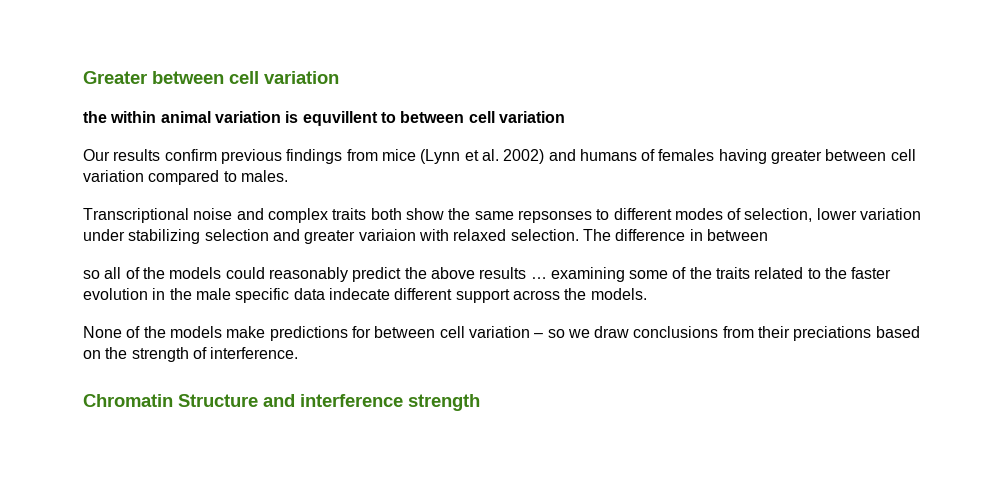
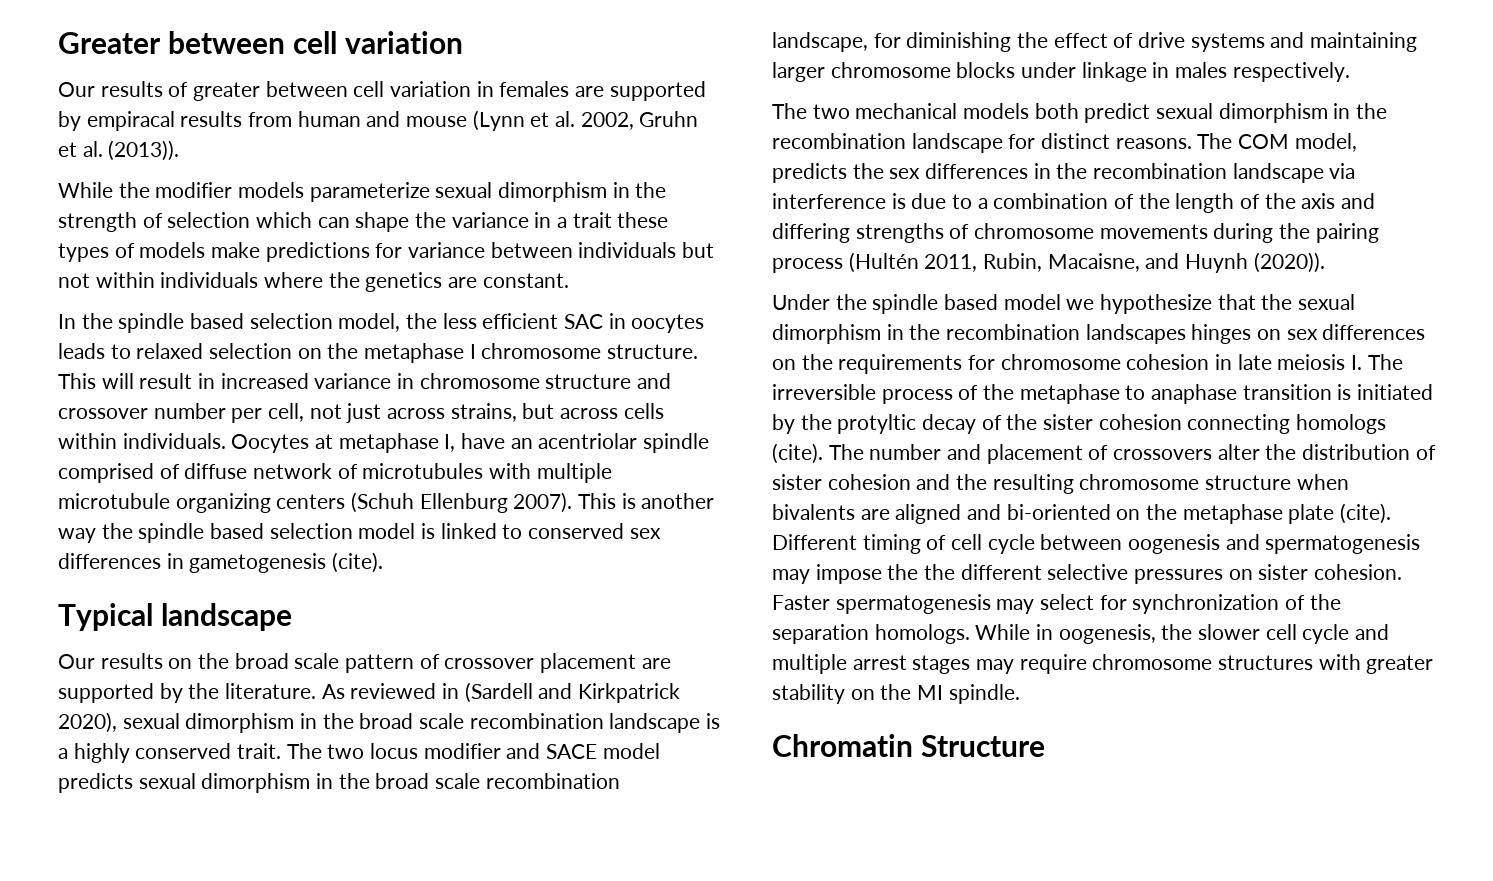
- the within animal variation is equvillent to between cell variation
- Our results confirm previous findings from mice (Lynn et al. 2002) and humans of females having greater between cell variation compared to males.
- Transcriptional noise and complex traits both show the same repsonses to different modes of selection, lower variation under stabilizing selection and greater variaion with relaxed selection. The difference in between
- so all of the models could reasonably predict the above results … examining some of the traits related to the faster evolution in the male specific data indecate different support across the models.
- None of the models make predictions for between cell variation – so we draw conclusions from their preciations based on the strength of interference.
+ Our results of greater between cell variation in females are supported by empiracal results from human and mouse (Lynn et al. 2002, Gruhn et al. (2013)).
+ While the modifier models parameterize sexual dimorphism in the strength of selection which can shape the variance in a trait these types of models make predictions for variance between individuals but not within individuals where the genetics are constant.
+ In the spindle based selection model, the less efficient SAC in oocytes leads to relaxed selection on the metaphase I chromosome structure. This will result in increased variance in chromosome structure and crossover number per cell, not just across strains, but across cells within individuals. Oocytes at metaphase I, have an acentriolar spindle comprised of diffuse network of microtubules with multiple microtubule organizing centers (Schuh Ellenburg 2007). This is another way the spindle based selection model is linked to conserved sex differences in gametogenesis (cite).
+ Typical landscape
+ Our results on the broad scale pattern of crossover placement are supported by the literature. As reviewed in (Sardell and Kirkpatrick 2020), sexual dimorphism in the broad scale recombination landscape is a highly conserved trait. The two locus modifier and SACE model predicts sexual dimorphism in the broad scale recombination landscape, for diminishing the effect of drive systems and maintaining larger chromosome blocks under linkage in males respectively.
+ The two mechanical models both predict sexual dimorphism in the recombination landscape for distinct reasons. The COM model, predicts the sex differences in the recombination landscape via interference is due to a combination of the length of the axis and differing strengths of chromosome movements during the pairing process (Hultén 2011, Rubin, Macaisne, and Huynh (2020)).
+ Under the spindle based model we hypothesize that the sexual dimorphism in the recombination landscapes hinges on sex differences on the requirements for chromosome cohesion in late meiosis I. The irreversible process of the metaphase to anaphase transition is initiated by the protyltic decay of the sister cohesion connecting homologs (cite). The number and placement of crossovers alter the distribution of sister cohesion and the resulting chromosome structure when bivalents are aligned and bi-oriented on the metaphase plate (cite). Different timing of cell cycle between oogenesis and spermatogenesis may impose the the different selective pressures on sister cohesion. Faster spermatogenesis may select for synchronization of the separation homologs. While in oogenesis, the slower cell cycle and multiple arrest stages may require chromosome structures with greater stability on the MI spindle.
- Chromatin Structure and interference strength
+ Chromatin Structure

